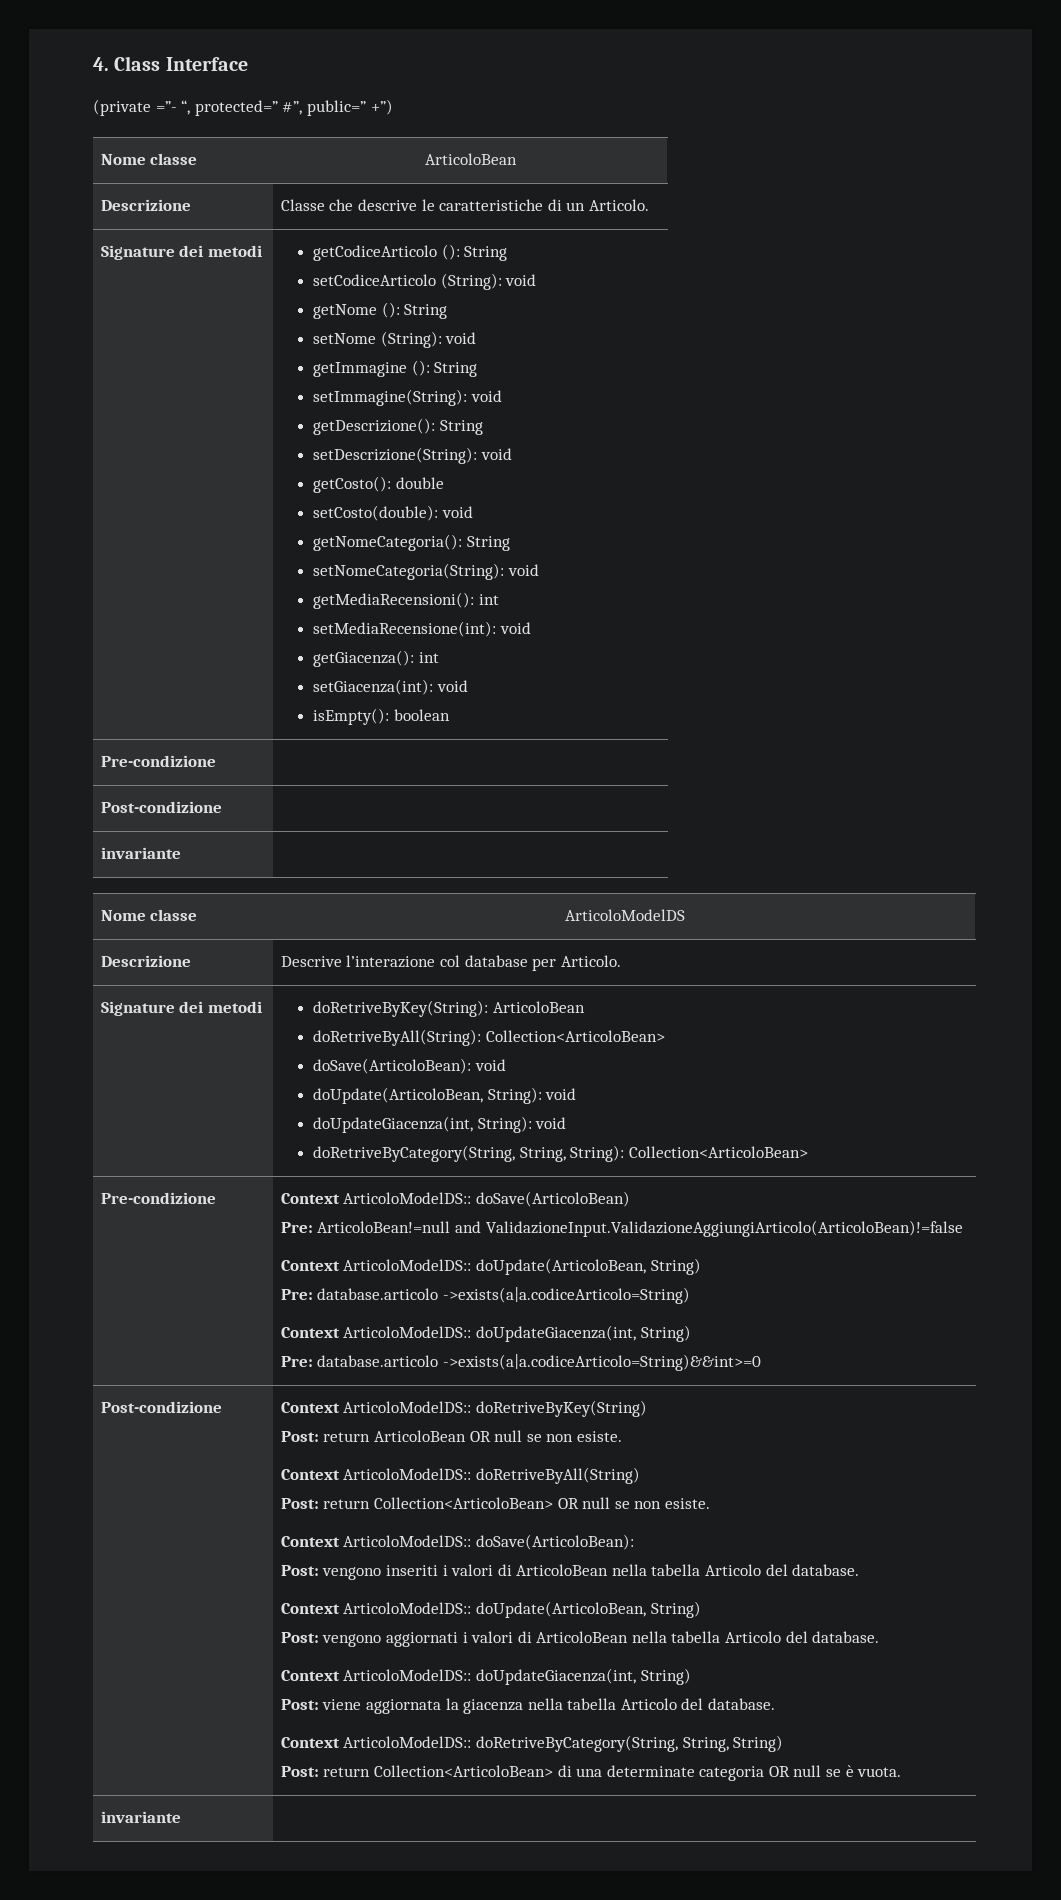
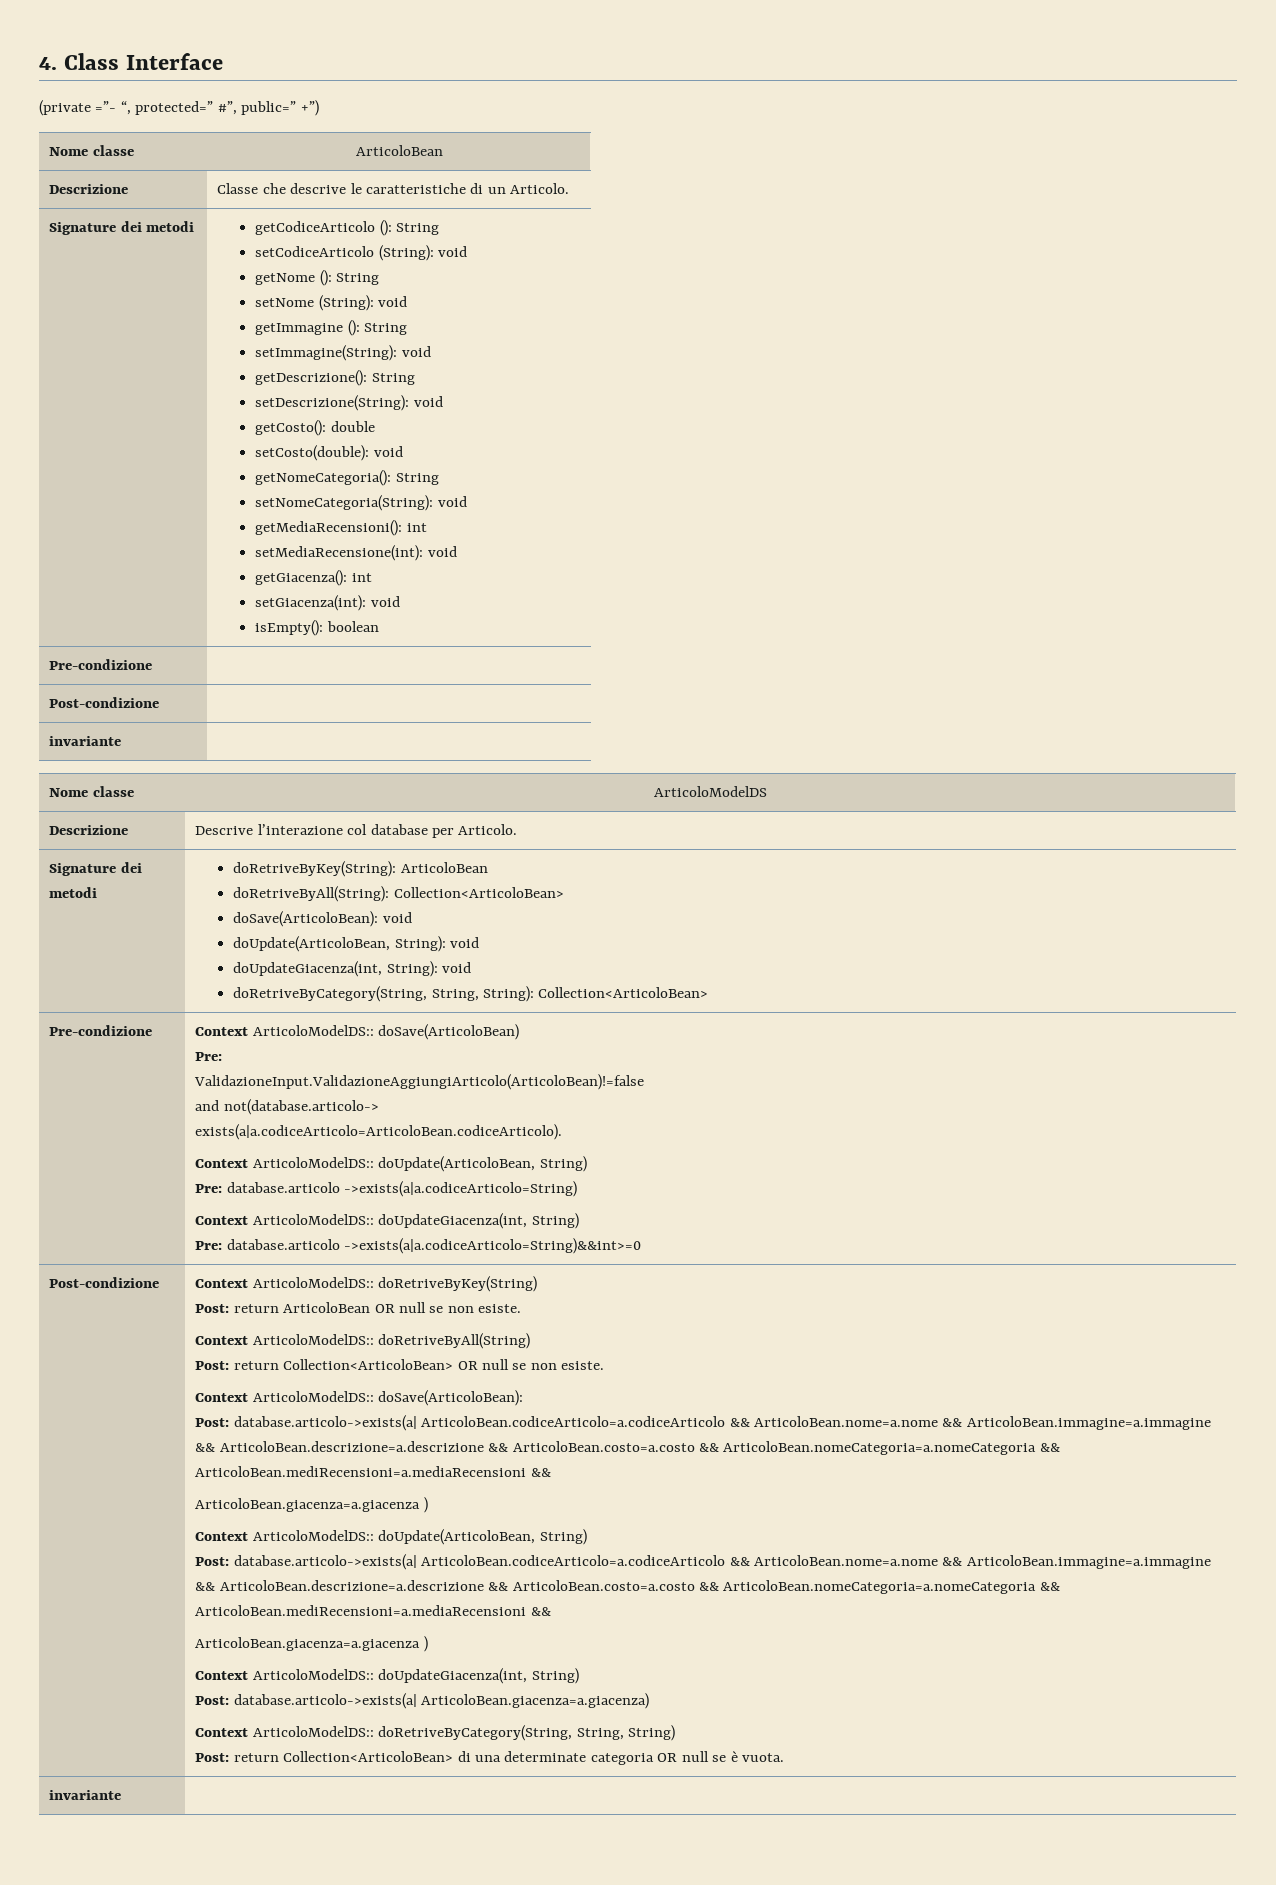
  Pre-condizione | Context ArticoloModelDS:: doSave(ArticoloBean)
- Pre: ArticoloBean!=null and ValidazioneInput.ValidazioneAggiungiArticolo(ArticoloBean)!=false
+ Pre:
+ ValidazioneInput.ValidazioneAggiungiArticolo(ArticoloBean)!=false
+ and not(database.articolo->
+ exists(a|a.codiceArticolo=ArticoloBean.codiceArticolo).
  Context ArticoloModelDS:: doSave(ArticoloBean):
- Post: vengono inseriti i valori di ArticoloBean nella tabella Articolo del database.
+ Post: database.articolo->exists(a| ArticoloBean.codiceArticolo=a.codiceArticolo && ArticoloBean.nome=a.nome && ArticoloBean.immagine=a.immagine && ArticoloBean.descrizione=a.descrizione && ArticoloBean.costo=a.costo && ArticoloBean.nomeCategoria=a.nomeCategoria && ArticoloBean.mediRecensioni=a.mediaRecensioni &&
+ ArticoloBean.giacenza=a.giacenza )
  Context ArticoloModelDS:: doUpdate(ArticoloBean, String)
- Post: vengono aggiornati i valori di ArticoloBean nella tabella Articolo del database.
+ Post: database.articolo->exists(a| ArticoloBean.codiceArticolo=a.codiceArticolo && ArticoloBean.nome=a.nome && ArticoloBean.immagine=a.immagine && ArticoloBean.descrizione=a.descrizione && ArticoloBean.costo=a.costo && ArticoloBean.nomeCategoria=a.nomeCategoria && ArticoloBean.mediRecensioni=a.mediaRecensioni &&
+ ArticoloBean.giacenza=a.giacenza )
- Post: viene aggiornata la giacenza nella tabella Articolo del database.
+ Post: database.articolo->exists(a| ArticoloBean.giacenza=a.giacenza)

